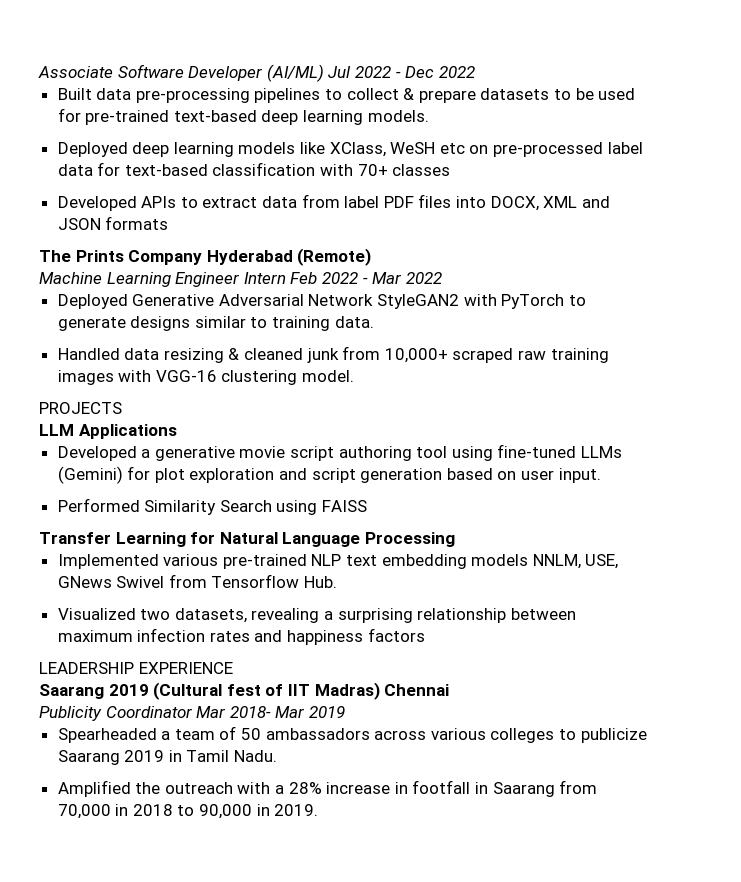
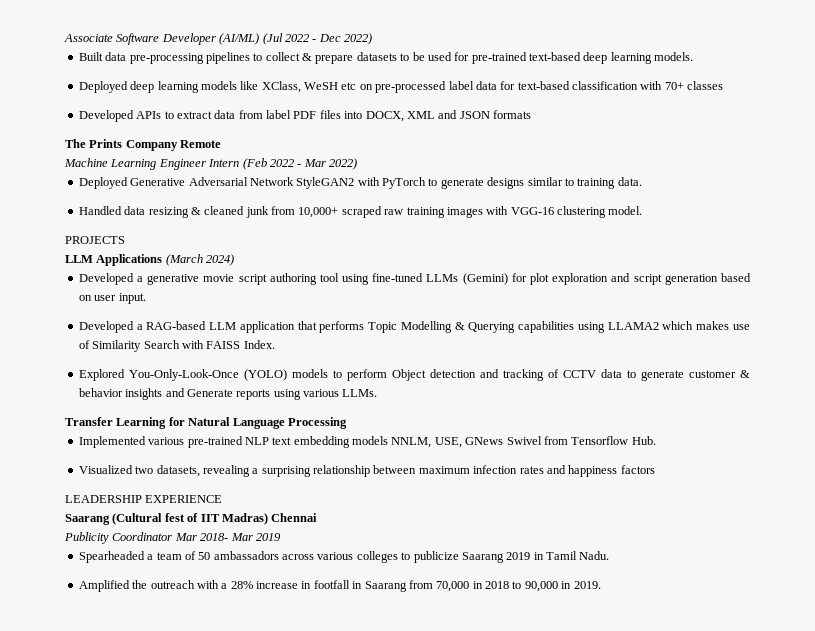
- Associate Software Developer (AI/ML) Jul 2022 - Dec 2022
+ Associate Software Developer (AI/ML) (Jul 2022 - Dec 2022)
- The Prints Company Hyderabad (Remote)
+ The Prints Company Remote
- Machine Learning Engineer Intern Feb 2022 - Mar 2022
+ Machine Learning Engineer Intern (Feb 2022 - Mar 2022)
- LLM Applications
+ LLM Applications (March 2024)
- Performed Similarity Search using FAISS
+ Developed a RAG-based LLM application that performs Topic Modelling & Querying capabilities using LLAMA2 which makes use of Similarity Search with FAISS Index.
+ Explored You-Only-Look-Once (YOLO) models to perform Object detection and tracking of CCTV data to generate customer & behavior insights and Generate reports using various LLMs.
- Saarang 2019 (Cultural fest of IIT Madras) Chennai
+ Saarang (Cultural fest of IIT Madras) Chennai

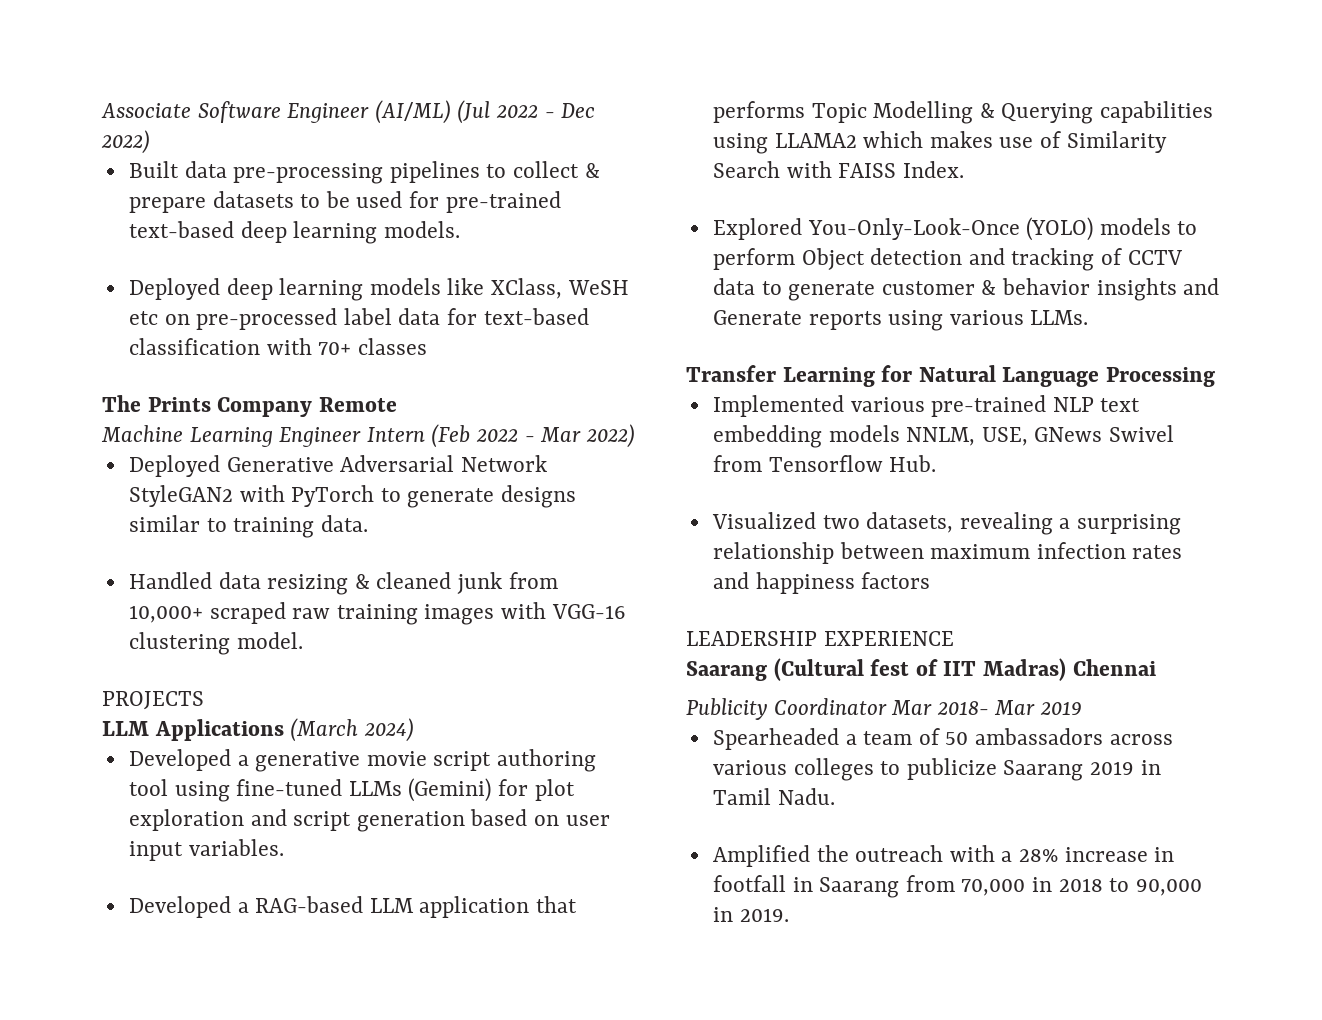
- Associate Software Developer (AI/ML) (Jul 2022 - Dec 2022)
+ Associate Software Engineer (AI/ML) (Jul 2022 - Dec 2022)
- Developed APIs to extract data from label PDF files into DOCX, XML and JSON formats
- Developed a generative movie script authoring tool using fine-tuned LLMs (Gemini) for plot exploration and script generation based on user input.
+ Developed a generative movie script authoring tool using fine-tuned LLMs (Gemini) for plot exploration and script generation based on user input variables.

